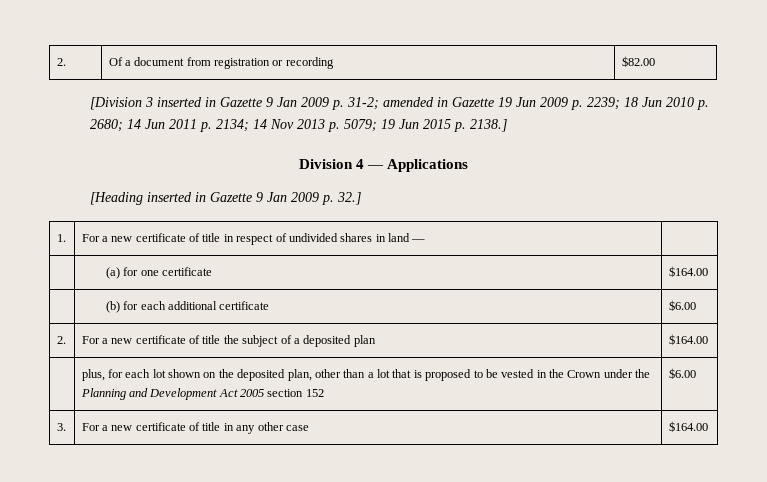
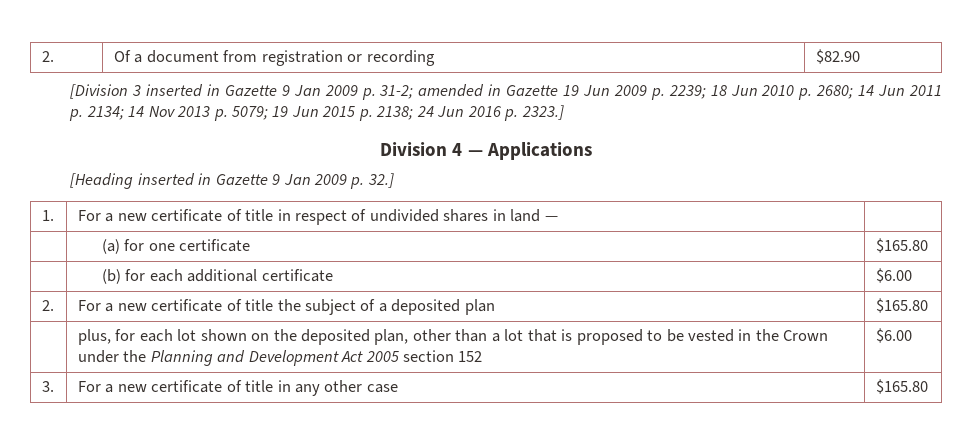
- 2. | Of a document from registration or recording | $82.00
+ 2. | Of a document from registration or recording | $82.90
- [Division 3 inserted in Gazette 9 Jan 2009 p. 31-2; amended in Gazette 19 Jun 2009 p. 2239; 18 Jun 2010 p. 2680; 14 Jun 2011 p. 2134; 14 Nov 2013 p. 5079; 19 Jun 2015 p. 2138.]
+ [Division 3 inserted in Gazette 9 Jan 2009 p. 31-2; amended in Gazette 19 Jun 2009 p. 2239; 18 Jun 2010 p. 2680; 14 Jun 2011 p. 2134; 14 Nov 2013 p. 5079; 19 Jun 2015 p. 2138; 24 Jun 2016 p. 2323.]
- | (a) for one certificate | $164.00
+ | (a) for one certificate | $165.80
- 2. | For a new certificate of title the subject of a deposited plan | $164.00
+ 2. | For a new certificate of title the subject of a deposited plan | $165.80
- 3. | For a new certificate of title in any other case | $164.00
+ 3. | For a new certificate of title in any other case | $165.80

